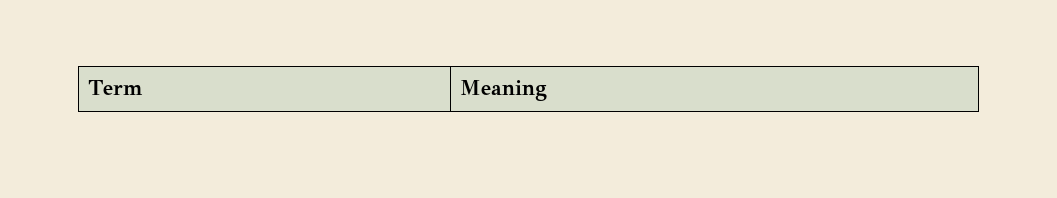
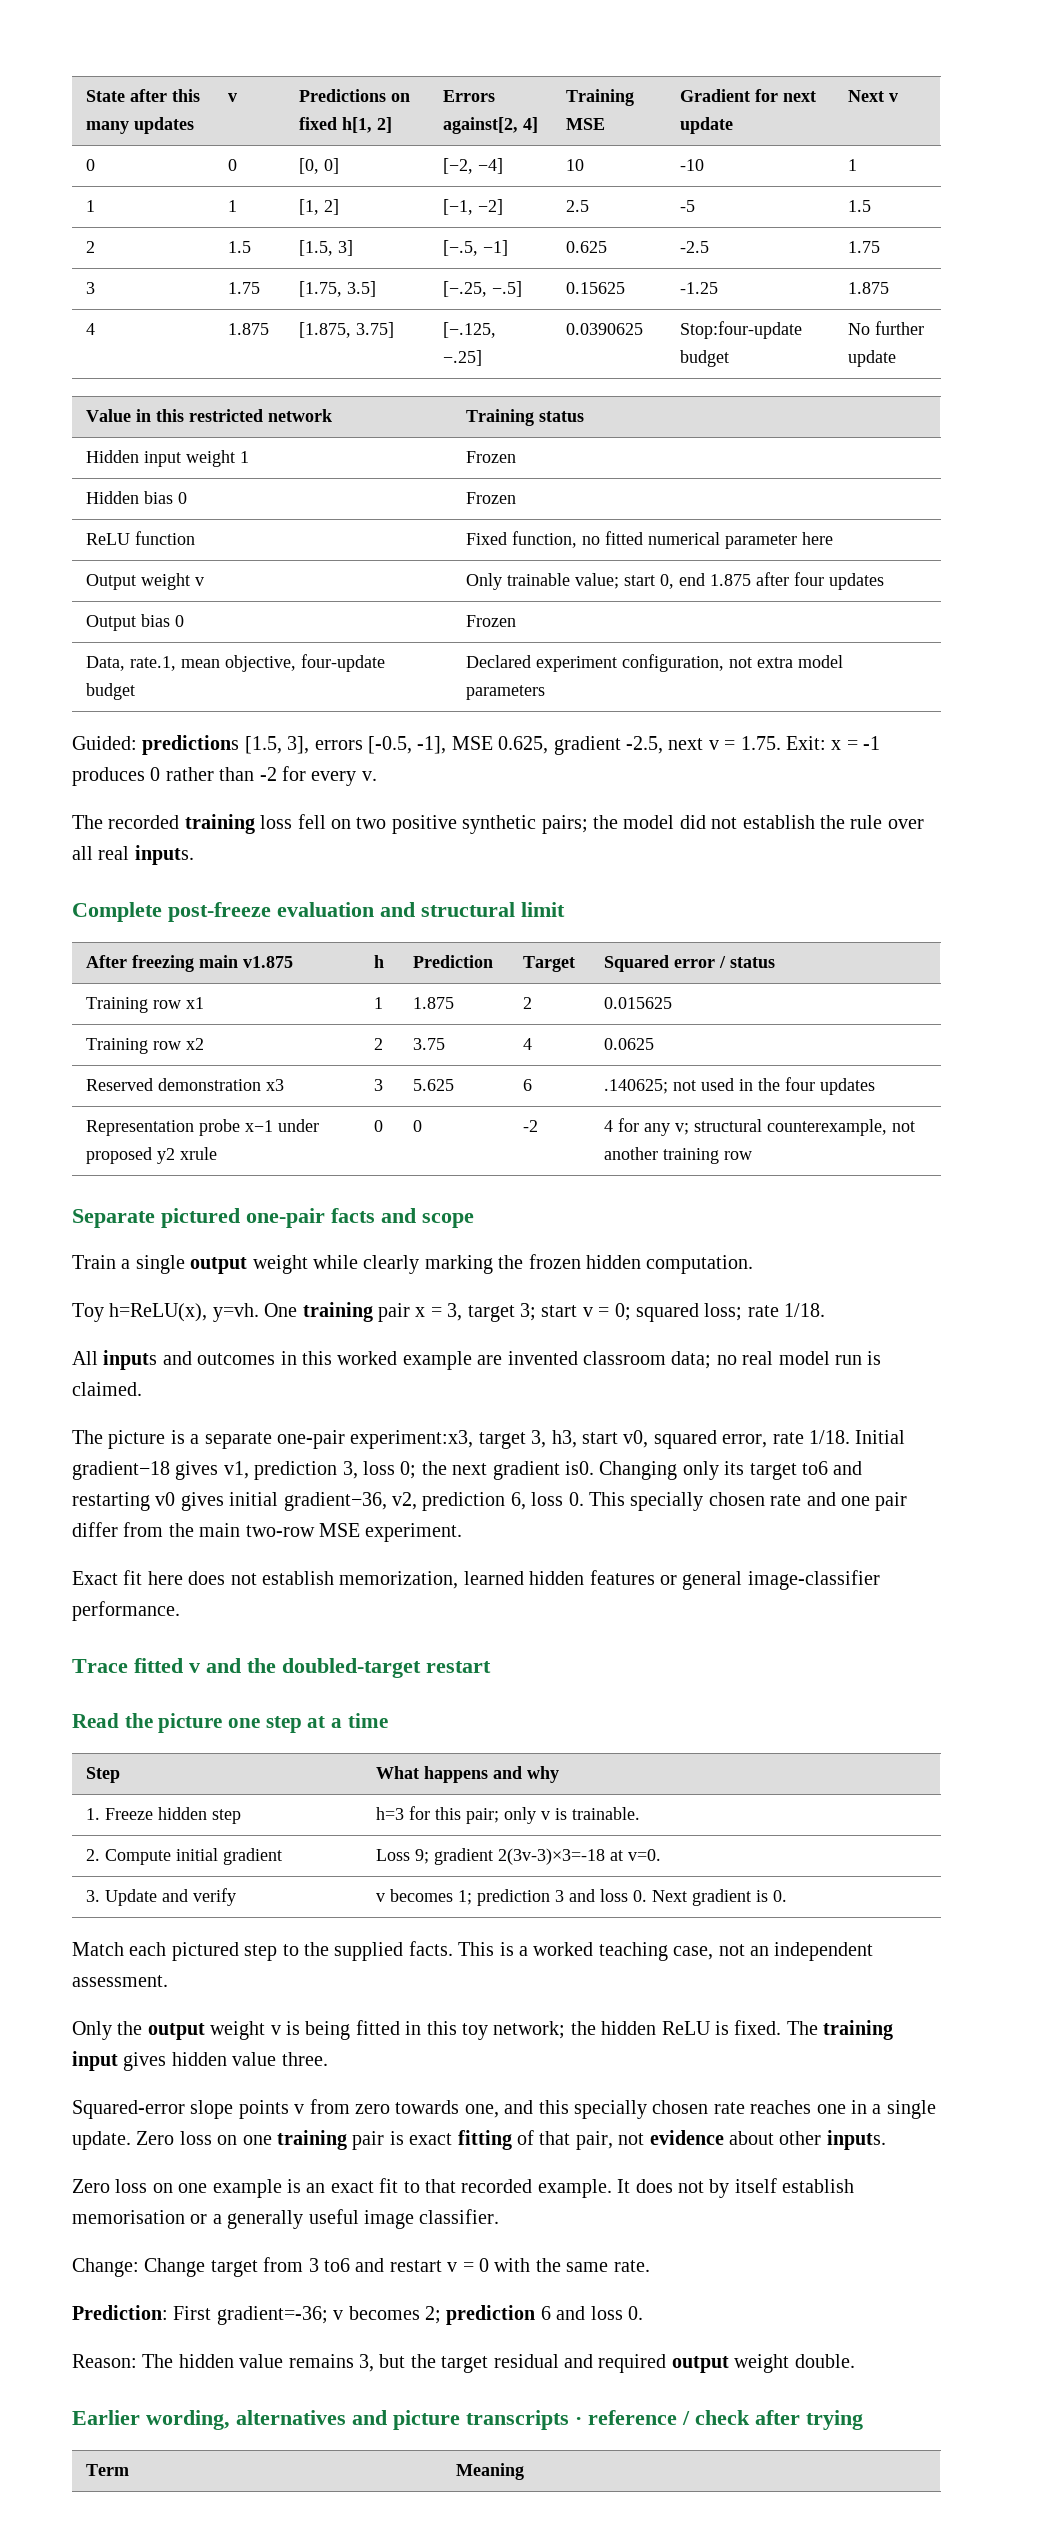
+ State after this many updates | v | Predictions on fixed h[1, 2] | Errors against[2, 4] | Training MSE | Gradient for next update | Next v
+ 0 | 0 | [0, 0] | [−2, −4] | 10 | -10 | 1
+ 1 | 1 | [1, 2] | [−1, −2] | 2.5 | -5 | 1.5
+ 2 | 1.5 | [1.5, 3] | [−.5, −1] | 0.625 | -2.5 | 1.75
+ 3 | 1.75 | [1.75, 3.5] | [−.25, −.5] | 0.15625 | -1.25 | 1.875
+ 4 | 1.875 | [1.875, 3.75] | [−.125, −.25] | 0.0390625 | Stop:four-update budget | No further update
+ Value in this restricted network | Training status
+ Hidden input weight 1 | Frozen
+ Hidden bias 0 | Frozen
+ ReLU function | Fixed function, no fitted numerical parameter here
+ Output weight v | Only trainable value; start 0, end 1.875 after four updates
+ Output bias 0 | Frozen
+ Data, rate.1, mean objective, four-update budget | Declared experiment configuration, not extra model parameters
+ Guided: predictions [1.5, 3], errors [-0.5, -1], MSE 0.625, gradient -2.5, next v = 1.75. Exit: x = -1 produces 0 rather than -2 for every v.
+ The recorded training loss fell on two positive synthetic pairs; the model did not establish the rule over all real inputs.
+ Complete post-freeze evaluation and structural limit
+ After freezing main v1.875 | h | Prediction | Target | Squared error / status
+ Training row x1 | 1 | 1.875 | 2 | 0.015625
+ Training row x2 | 2 | 3.75 | 4 | 0.0625
+ Reserved demonstration x3 | 3 | 5.625 | 6 | .140625; not used in the four updates
+ Representation probe x−1 under proposed y2 xrule | 0 | 0 | -2 | 4 for any v; structural counterexample, not another training row
+ Separate pictured one-pair facts and scope
+ Train a single output weight while clearly marking the frozen hidden computation.
+ Toy h=ReLU(x), y=vh. One training pair x = 3, target 3; start v = 0; squared loss; rate 1/18.
+ All inputs and outcomes in this worked example are invented classroom data; no real model run is claimed.
+ The picture is a separate one-pair experiment:x3, target 3, h3, start v0, squared error, rate 1/18. Initial gradient−18 gives v1, prediction 3, loss 0; the next gradient is0. Changing only its target to6 and restarting v0 gives initial gradient−36, v2, prediction 6, loss 0. This specially chosen rate and one pair differ from the main two-row MSE experiment.
+ Exact fit here does not establish memorization, learned hidden features or general image-classifier performance.
+ Trace fitted v and the doubled-target restart
+ Read the picture one step at a time
+ Step | What happens and why
+ 1. Freeze hidden step | h=3 for this pair; only v is trainable.
+ 2. Compute initial gradient | Loss 9; gradient 2(3v-3)×3=-18 at v=0.
+ 3. Update and verify | v becomes 1; prediction 3 and loss 0. Next gradient is 0.
+ Match each pictured step to the supplied facts. This is a worked teaching case, not an independent assessment.
+ Only the output weight v is being fitted in this toy network; the hidden ReLU is fixed. The training input gives hidden value three.
+ Squared-error slope points v from zero towards one, and this specially chosen rate reaches one in a single update. Zero loss on one training pair is exact fitting of that pair, not evidence about other inputs.
+ Zero loss on one example is an exact fit to that recorded example. It does not by itself establish memorisation or a generally useful image classifier.
+ Change: Change target from 3 to6 and restart v = 0 with the same rate.
+ Prediction: First gradient=-36; v becomes 2; prediction 6 and loss 0.
+ Reason: The hidden value remains 3, but the target residual and required output weight double.
+ Earlier wording, alternatives and picture transcripts · reference / check after trying

